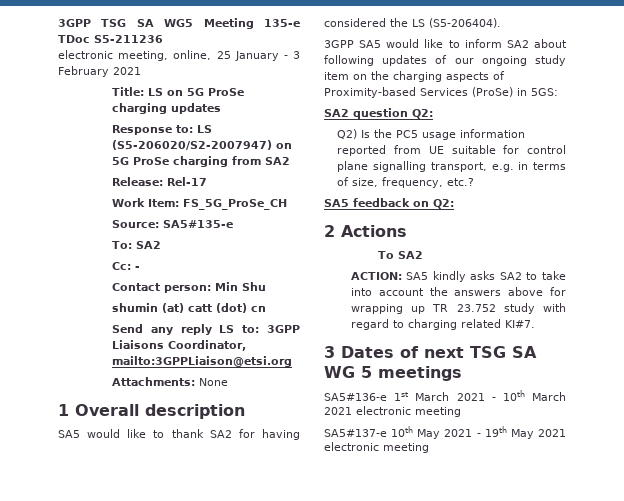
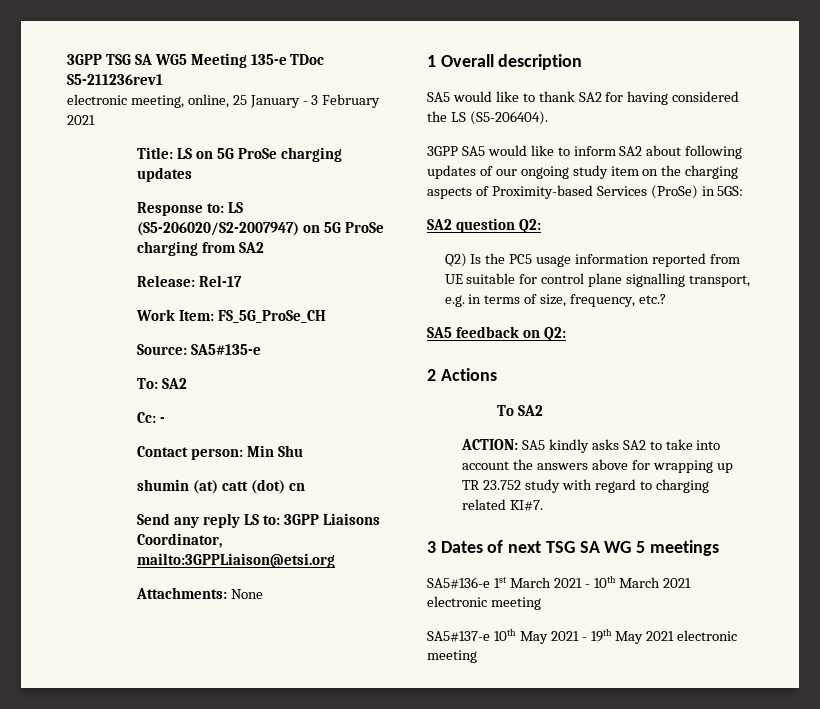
- 3GPP TSG SA WG5 Meeting 135-e TDoc S5-211236
+ 3GPP TSG SA WG5 Meeting 135-e TDoc S5-211236rev1

